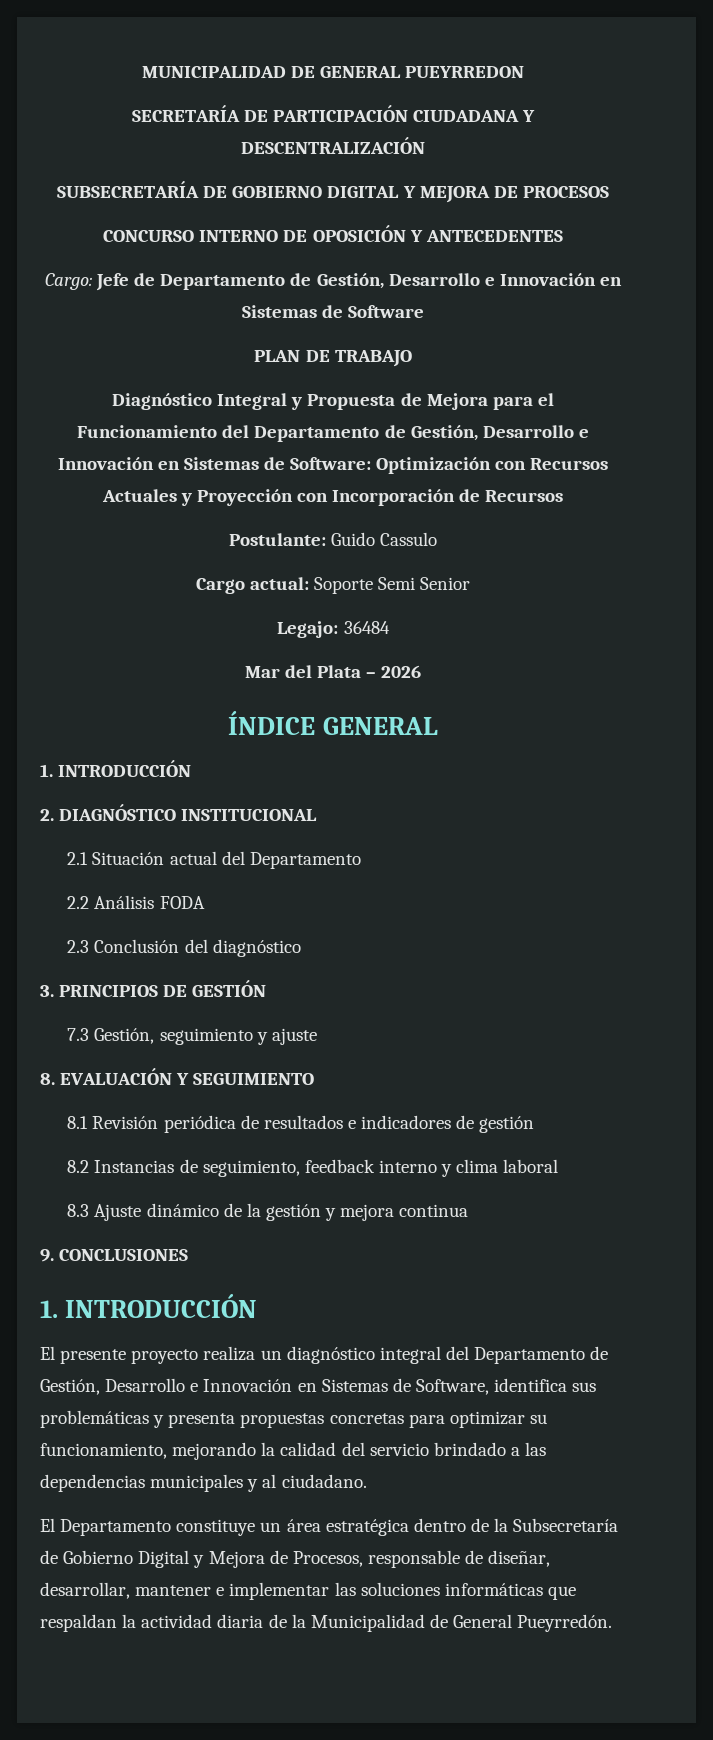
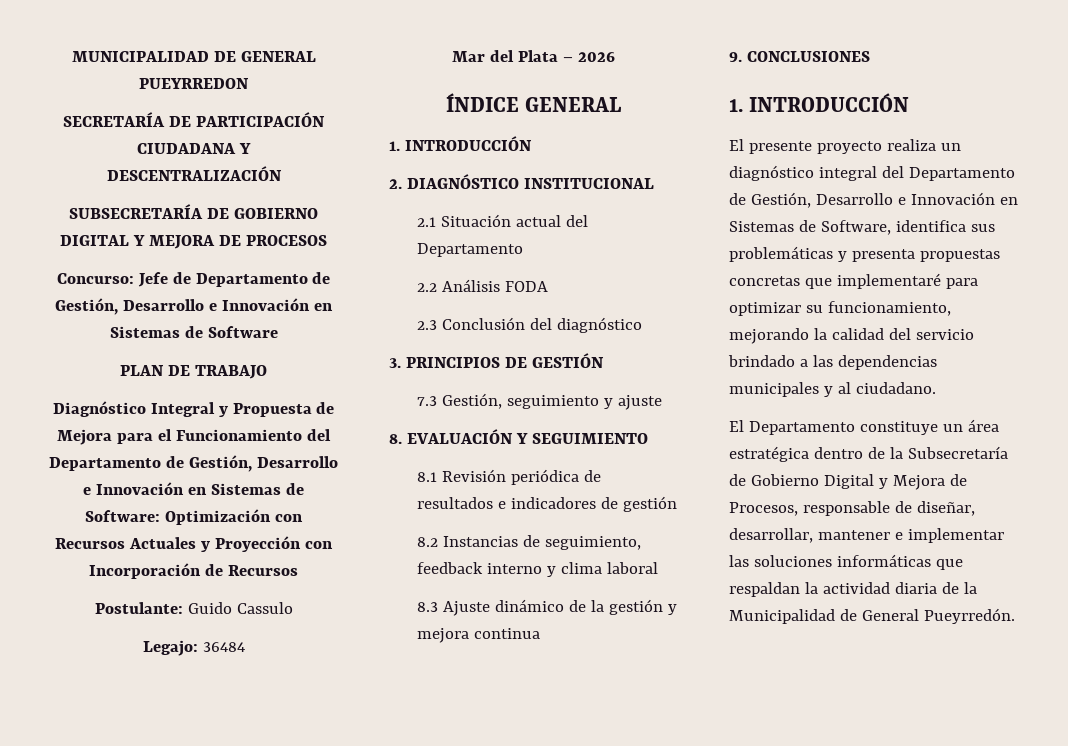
- CONCURSO INTERNO DE OPOSICIÓN Y ANTECEDENTES
- Cargo: Jefe de Departamento de Gestión, Desarrollo e Innovación en Sistemas de Software
+ Concurso: Jefe de Departamento de Gestión, Desarrollo e Innovación en Sistemas de Software
- Cargo actual: Soporte Semi Senior
- El presente proyecto realiza un diagnóstico integral del Departamento de Gestión, Desarrollo e Innovación en Sistemas de Software, identifica sus problemáticas y presenta propuestas concretas para optimizar su funcionamiento, mejorando la calidad del servicio brindado a las dependencias municipales y al ciudadano.
+ El presente proyecto realiza un diagnóstico integral del Departamento de Gestión, Desarrollo e Innovación en Sistemas de Software, identifica sus problemáticas y presenta propuestas concretas que implementaré para optimizar su funcionamiento, mejorando la calidad del servicio brindado a las dependencias municipales y al ciudadano.

